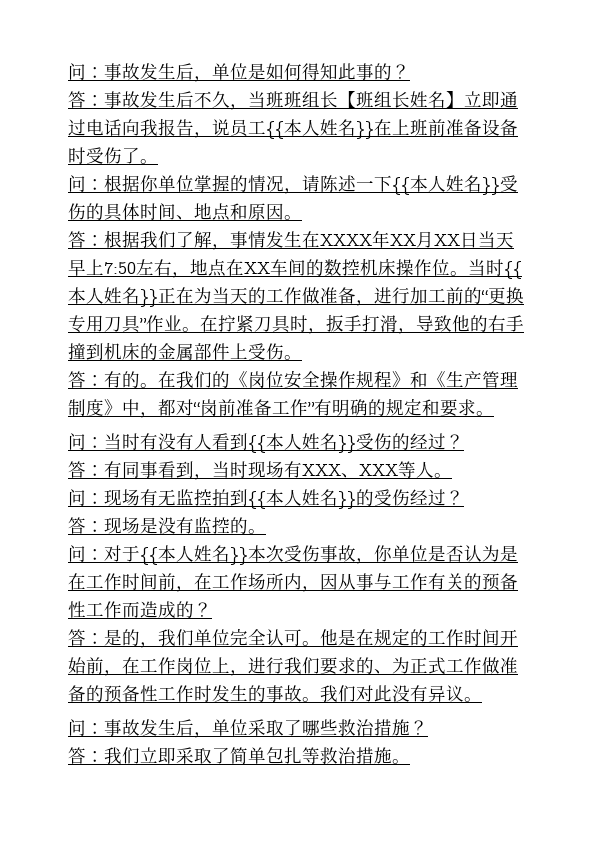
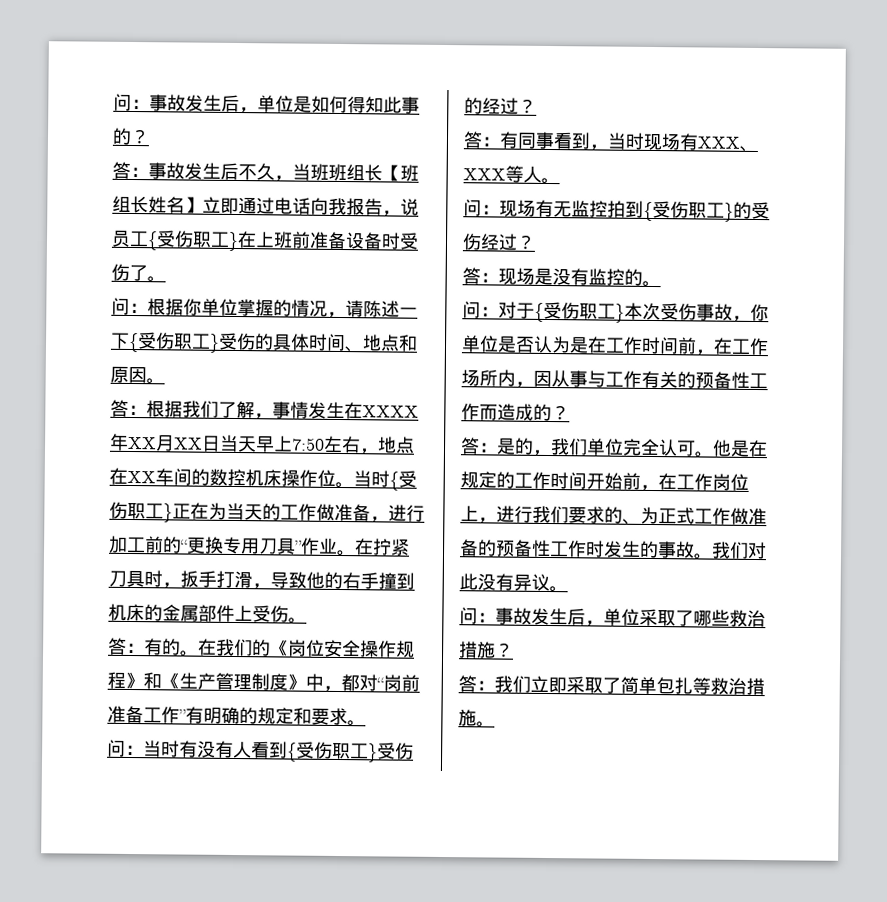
- 答：事故发生后不久，当班班组长【班组长姓名】立即通过电话向我报告，说员工{{本人姓名}}在上班前准备设备时受伤了。
+ 答：事故发生后不久，当班班组长【班组长姓名】立即通过电话向我报告，说员工{受伤职工}在上班前准备设备时受伤了。
- 问：根据你单位掌握的情况，请陈述一下{{本人姓名}}受伤的具体时间、地点和原因。
+ 问：根据你单位掌握的情况，请陈述一下{受伤职工}受伤的具体时间、地点和原因。
- 当时{{本人姓名}}正在为当天的工作做准备，进行加工前的“更换专用刀具”作业。
+ 当时{受伤职工}正在为当天的工作做准备，进行加工前的“更换专用刀具”作业。
- 问：当时有没有人看到{{本人姓名}}受伤的经过？
+ 问：当时有没有人看到{受伤职工}受伤的经过？
- 问：现场有无监控拍到{{本人姓名}}的受伤经过？
+ 问：现场有无监控拍到{受伤职工}的受伤经过？
- 问：对于{{本人姓名}}本次受伤事故，你单位是否认为是在工作时间前，在工作场所内，因从事与工作有关的预备性工作而造成的？
+ 问：对于{受伤职工}本次受伤事故，你单位是否认为是在工作时间前，在工作场所内，因从事与工作有关的预备性工作而造成的？

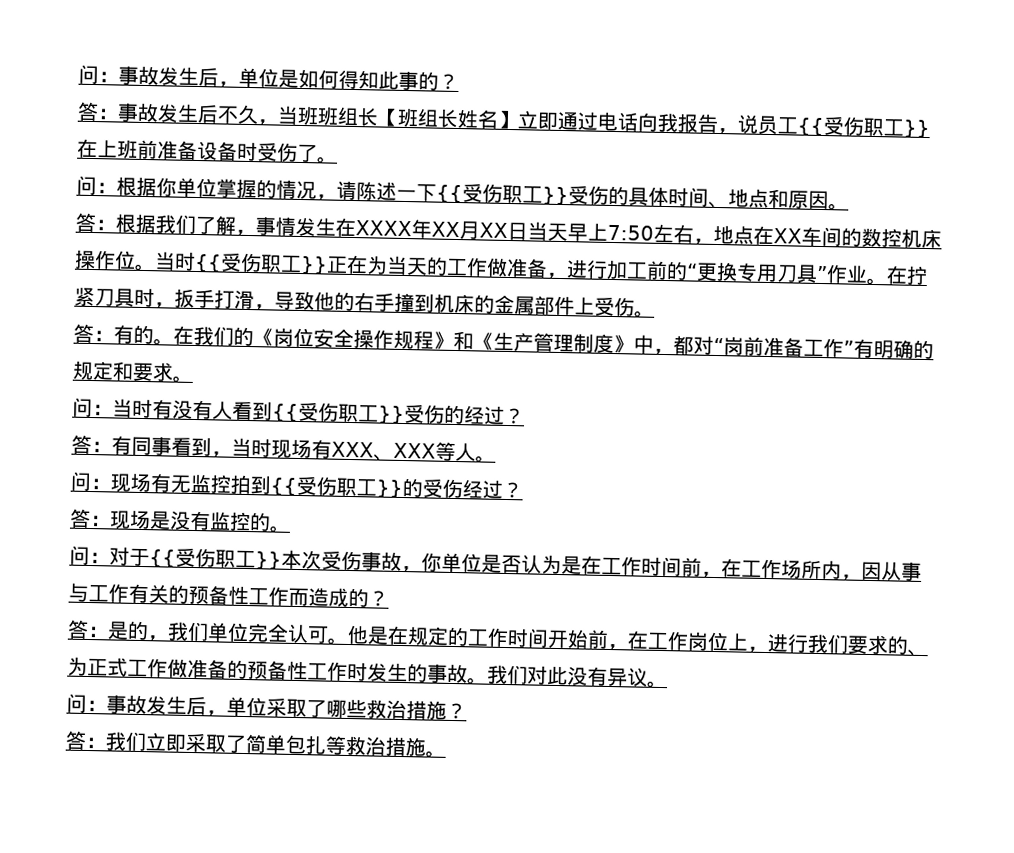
- 答：事故发生后不久，当班班组长【班组长姓名】立即通过电话向我报告，说员工{受伤职工}在上班前准备设备时受伤了。
+ 答：事故发生后不久，当班班组长【班组长姓名】立即通过电话向我报告，说员工{{受伤职工}}在上班前准备设备时受伤了。
- 问：根据你单位掌握的情况，请陈述一下{受伤职工}受伤的具体时间、地点和原因。
+ 问：根据你单位掌握的情况，请陈述一下{{受伤职工}}受伤的具体时间、地点和原因。
- 当时{受伤职工}正在为当天的工作做准备，进行加工前的“更换专用刀具”作业。
+ 当时{{受伤职工}}正在为当天的工作做准备，进行加工前的“更换专用刀具”作业。
- 问：当时有没有人看到{受伤职工}受伤的经过？
+ 问：当时有没有人看到{{受伤职工}}受伤的经过？
- 问：现场有无监控拍到{受伤职工}的受伤经过？
+ 问：现场有无监控拍到{{受伤职工}}的受伤经过？
- 问：对于{受伤职工}本次受伤事故，你单位是否认为是在工作时间前，在工作场所内，因从事与工作有关的预备性工作而造成的？
+ 问：对于{{受伤职工}}本次受伤事故，你单位是否认为是在工作时间前，在工作场所内，因从事与工作有关的预备性工作而造成的？

